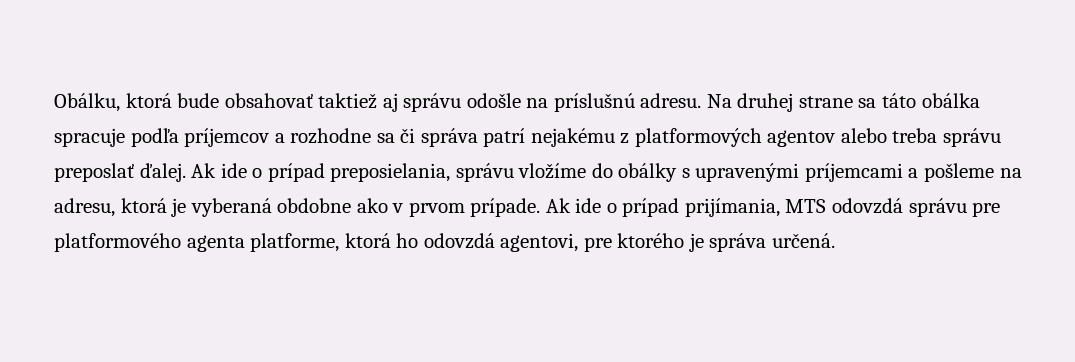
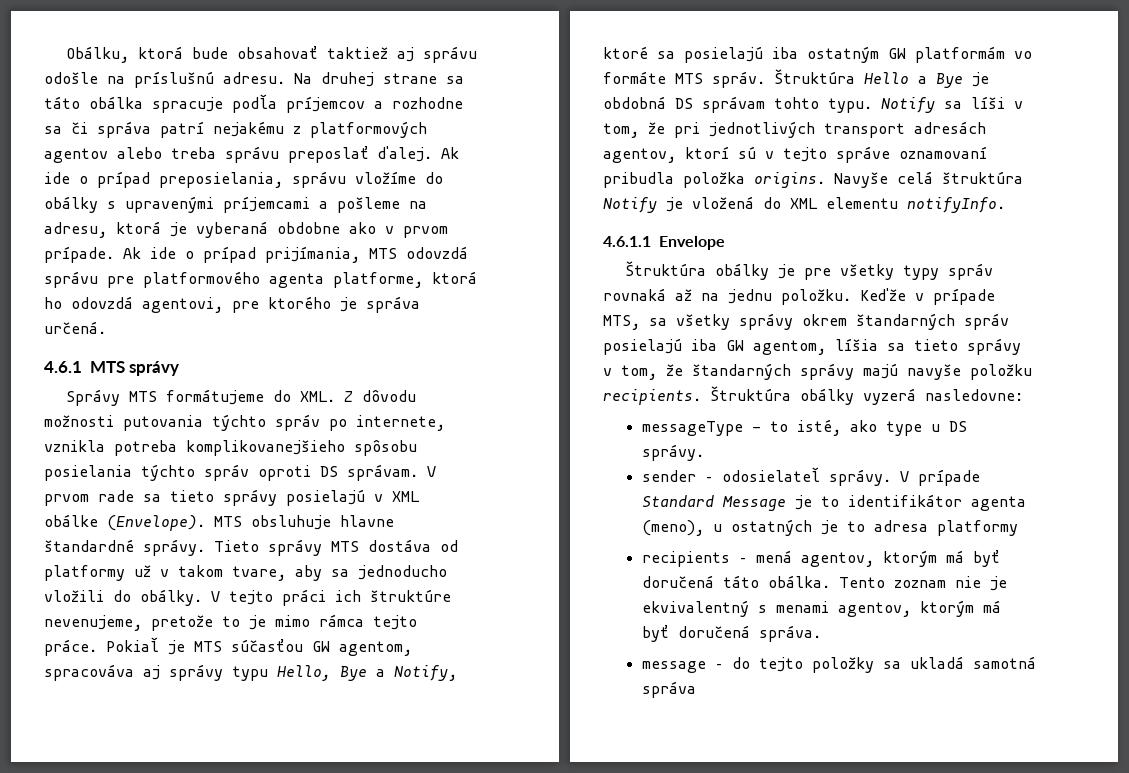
+ 4.6.1 MTS správy
+ Správy MTS formátujeme do XML. Z dôvodu možnosti putovania týchto správ po internete, vznikla potreba komplikovanejšieho spôsobu posielania týchto správ oproti DS správam. V prvom rade sa tieto správy posielajú v XML obálke (Envelope). MTS obsluhuje hlavne štandardné správy. Tieto správy MTS dostáva od platformy už v takom tvare, aby sa jednoducho vložili do obálky. V tejto práci ich štruktúre nevenujeme, pretože to je mimo rámca tejto práce. Pokiaľ je MTS súčasťou GW agentom, spracováva aj správy typu Hello, Bye a Notify, ktoré sa posielajú iba ostatným GW platformám vo formáte MTS správ. Štruktúra Hello a Bye je obdobná DS správam tohto typu. Notify sa líši v tom, že pri jednotlivých transport adresách agentov, ktorí sú v tejto správe oznamovaní pribudla položka origins. Navyše celá štruktúra Notify je vložená do XML elementu notifyInfo.
+ 4.6.1.1 Envelope
+ Štruktúra obálky je pre všetky typy správ rovnaká až na jednu položku. Keďže v prípade MTS, sa všetky správy okrem štandarných správ posielajú iba GW agentom, líšia sa tieto správy v tom, že štandarných správy majú navyše položku recipients. Štruktúra obálky vyzerá nasledovne:
+ messageType - to isté, ako type u DS správy.
+ sender – odosielateľ správy. V prípade Standard Message je to identifikátor agenta (meno), u ostatných je to adresa platformy
+ recipients – mená agentov, ktorým má byť doručená táto obálka. Tento zoznam nie je ekvivalentný s menami agentov, ktorým má byť doručená správa.
+ message – do tejto položky sa ukladá samotná správa

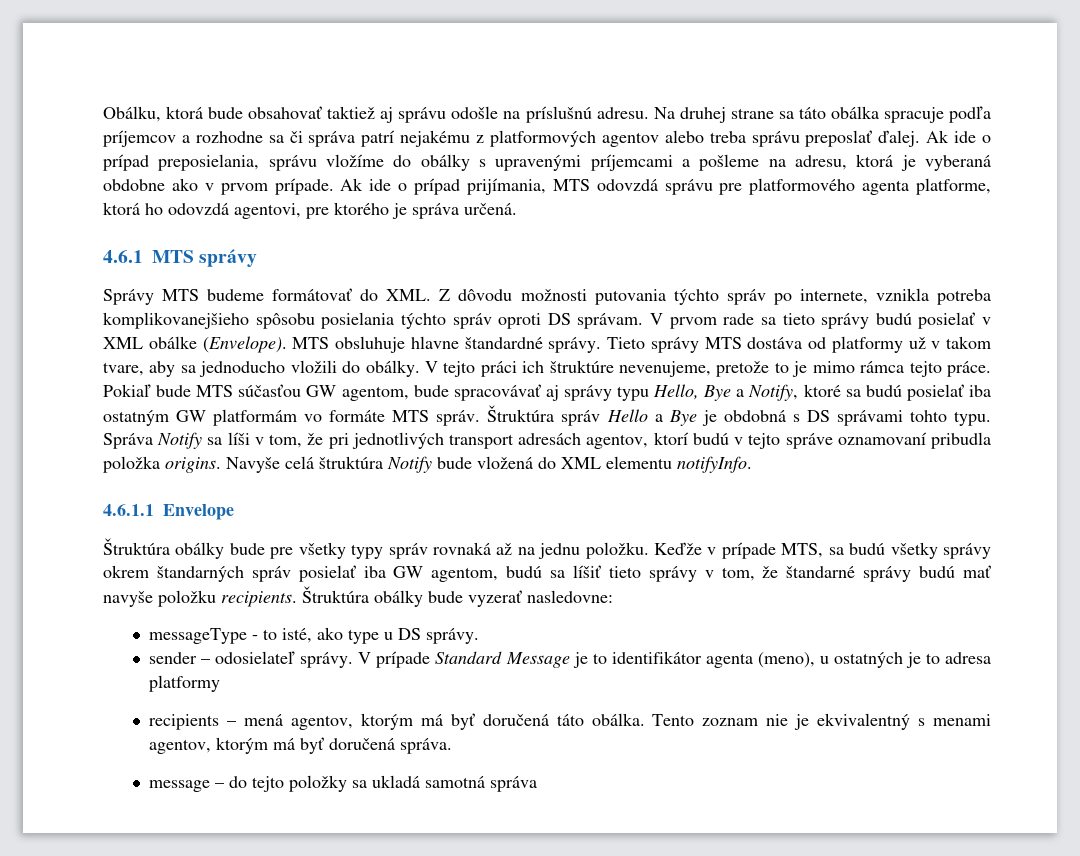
- Správy MTS formátujeme do XML. Z dôvodu možnosti putovania týchto správ po internete, vznikla potreba komplikovanejšieho spôsobu posielania týchto správ oproti DS správam.
+ Správy MTS budeme formátovať do XML. Z dôvodu možnosti putovania týchto správ po internete, vznikla potreba komplikovanejšieho spôsobu posielania týchto správ oproti DS správam.
- V prvom rade sa tieto správy posielajú v XML obálke (Envelope).
+ V prvom rade sa tieto správy budú posielať v XML obálke (Envelope).
- Pokiaľ je MTS súčasťou GW agentom, spracováva aj správy typu Hello, Bye a Notify, ktoré sa posielajú iba ostatným GW platformám vo formáte MTS správ.
+ Pokiaľ bude MTS súčasťou GW agentom, bude spracovávať aj správy typu Hello, Bye a Notify, ktoré sa budú posielať iba ostatným GW platformám vo formáte MTS správ.
- Štruktúra Hello a Bye je obdobná DS správam tohto typu.
+ Štruktúra správ Hello a Bye je obdobná s DS správami tohto typu.
- Notify sa líši v tom, že pri jednotlivých transport adresách agentov, ktorí sú v tejto správe oznamovaní pribudla položka origins.
+ Správa Notify sa líši v tom, že pri jednotlivých transport adresách agentov, ktorí budú v tejto správe oznamovaní pribudla položka origins.
- Navyše celá štruktúra Notify je vložená do XML elementu notifyInfo.
+ Navyše celá štruktúra Notify bude vložená do XML elementu notifyInfo.
- Štruktúra obálky je pre všetky typy správ rovnaká až na jednu položku.
+ Štruktúra obálky bude pre všetky typy správ rovnaká až na jednu položku.
- Keďže v prípade MTS, sa všetky správy okrem štandarných správ posielajú iba GW agentom, líšia sa tieto správy v tom, že štandarných správy majú navyše položku recipients.
+ Keďže v prípade MTS, sa budú všetky správy okrem štandarných správ posielať iba GW agentom, budú sa líšiť tieto správy v tom, že štandarné správy budú mať navyše položku recipients.
- Štruktúra obálky vyzerá nasledovne:
+ Štruktúra obálky bude vyzerať nasledovne:

